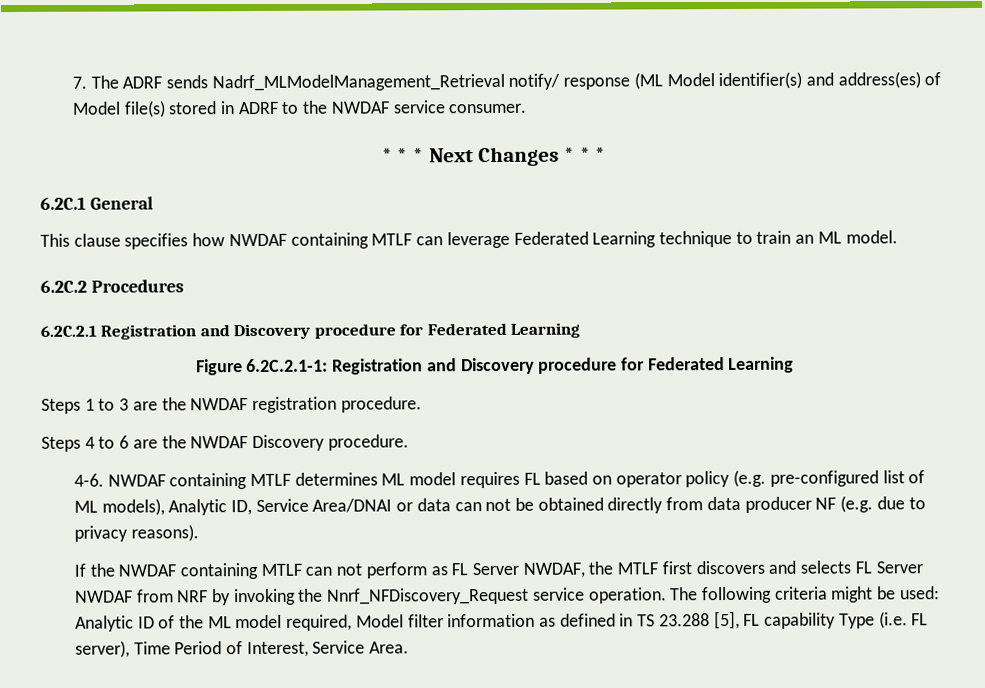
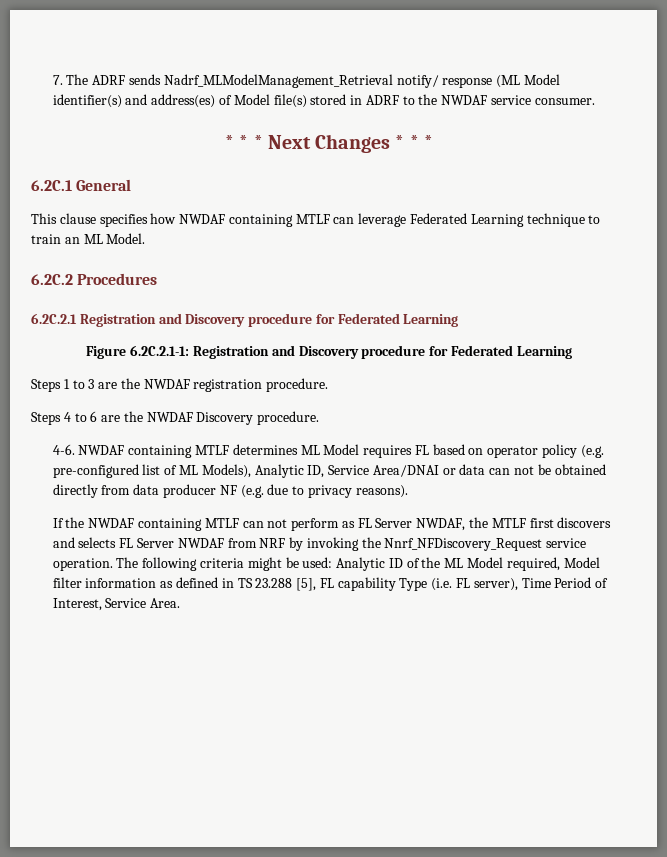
- This clause specifies how NWDAF containing MTLF can leverage Federated Learning technique to train an ML model.
+ This clause specifies how NWDAF containing MTLF can leverage Federated Learning technique to train an ML Model.
- NWDAF containing MTLF determines ML model requires FL based on operator policy (e.g. pre-configured list of ML models), Analytic ID, Service Area/DNAI or data can not be obtained directly from data producer NF (e.g. due to privacy reasons).
+ NWDAF containing MTLF determines ML Model requires FL based on operator policy (e.g. pre-configured list of ML Models), Analytic ID, Service Area/DNAI or data can not be obtained directly from data producer NF (e.g. due to privacy reasons).
- The following criteria might be used: Analytic ID of the ML model required, Model filter information as defined in TS 23.288 [5], FL capability Type (i.e. FL server), Time Period of Interest, Service Area.
+ The following criteria might be used: Analytic ID of the ML Model required, Model filter information as defined in TS 23.288 [5], FL capability Type (i.e. FL server), Time Period of Interest, Service Area.

